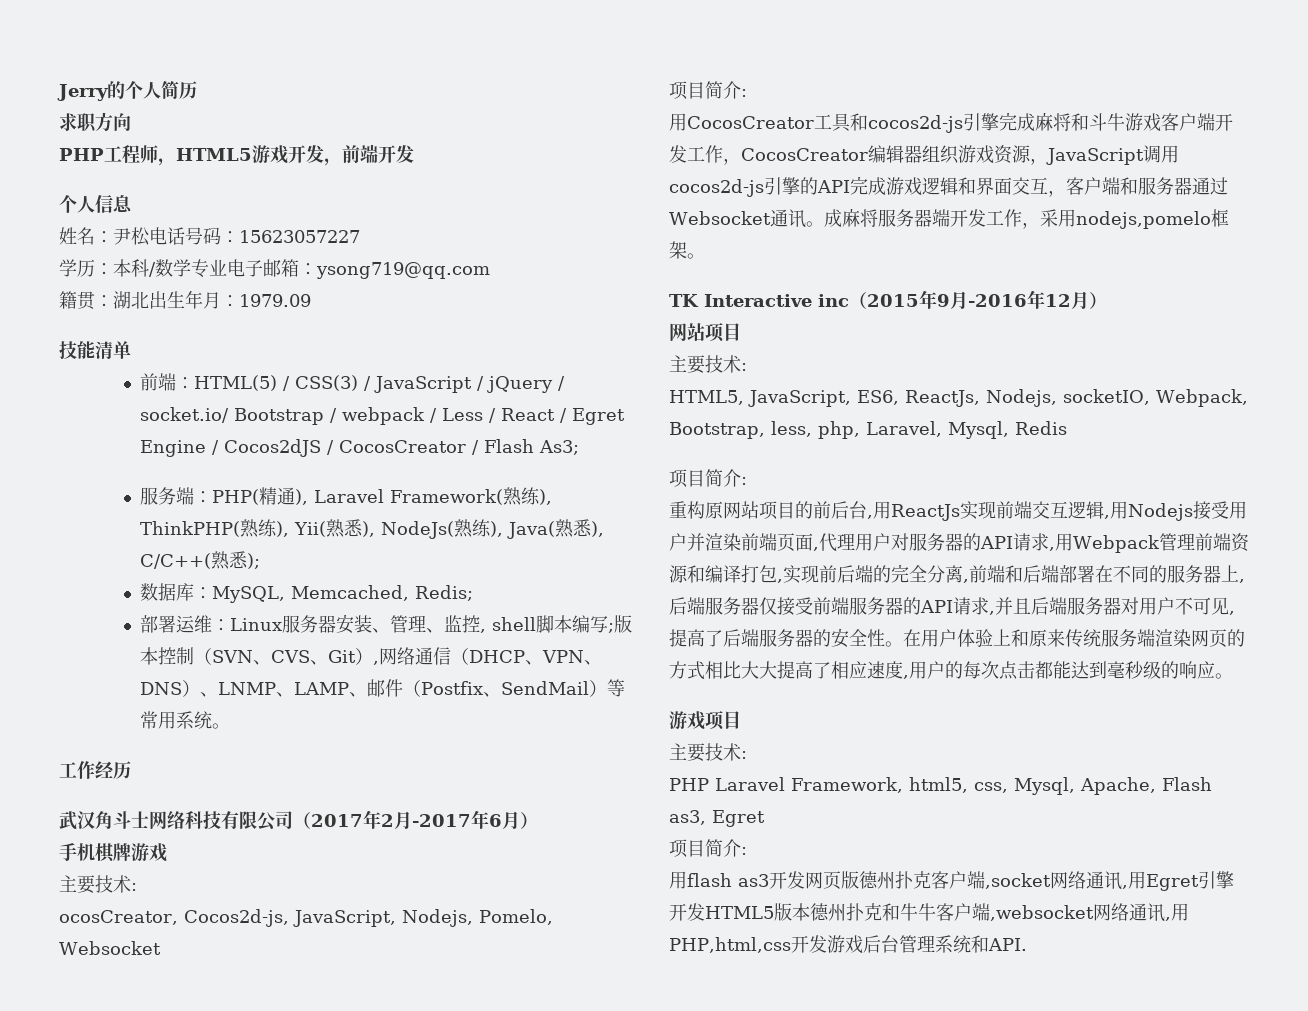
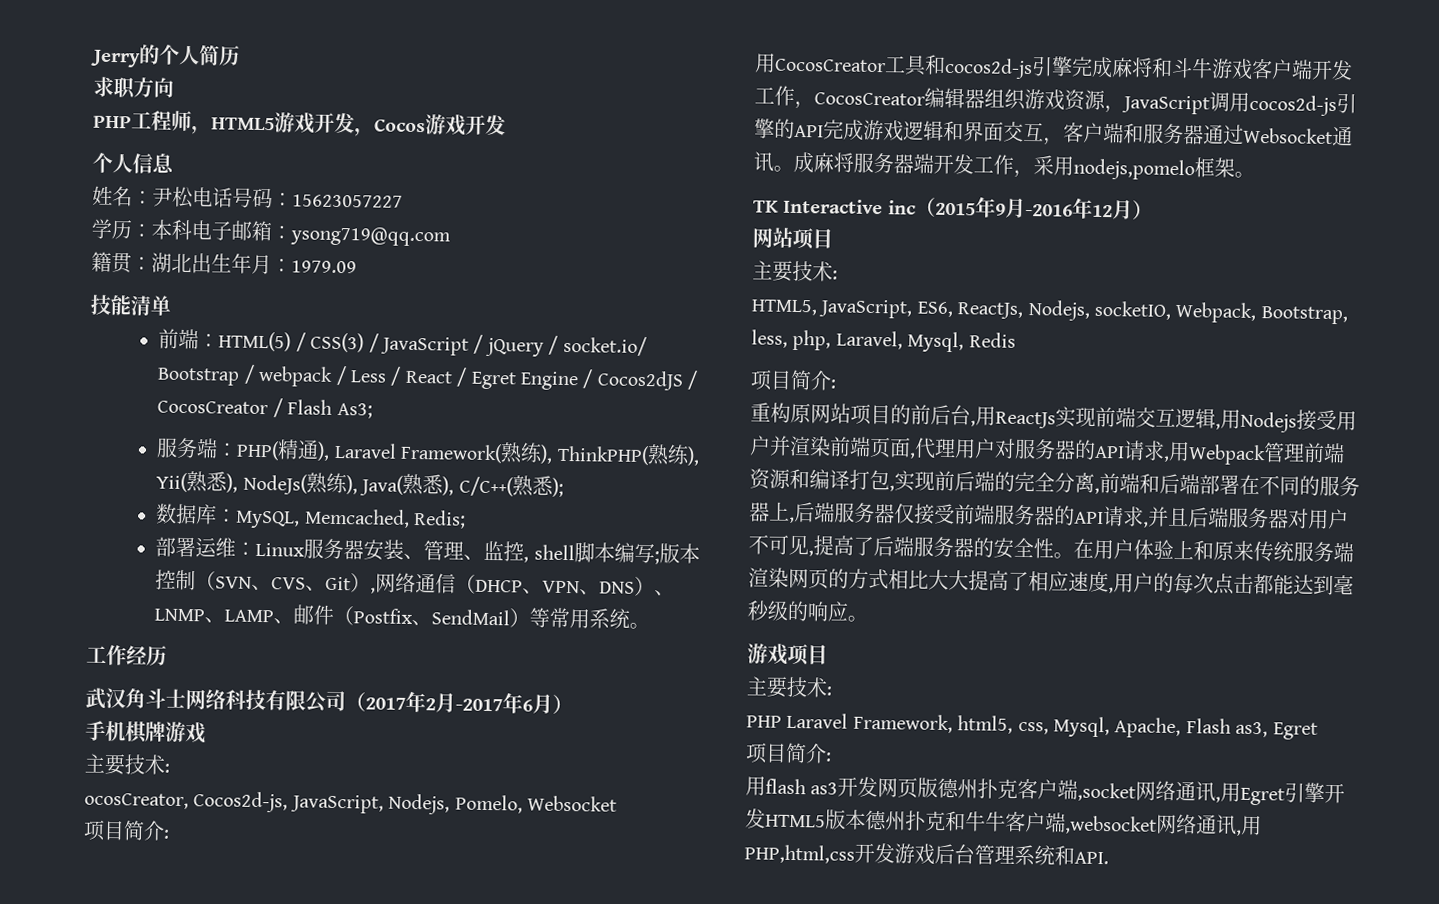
- PHP工程师，HTML5游戏开发，前端开发
+ PHP工程师，HTML5游戏开发，Cocos游戏开发
- 学历：本科/数学专业电子邮箱：ysong719@qq.com
+ 学历：本科电子邮箱：ysong719@qq.com

